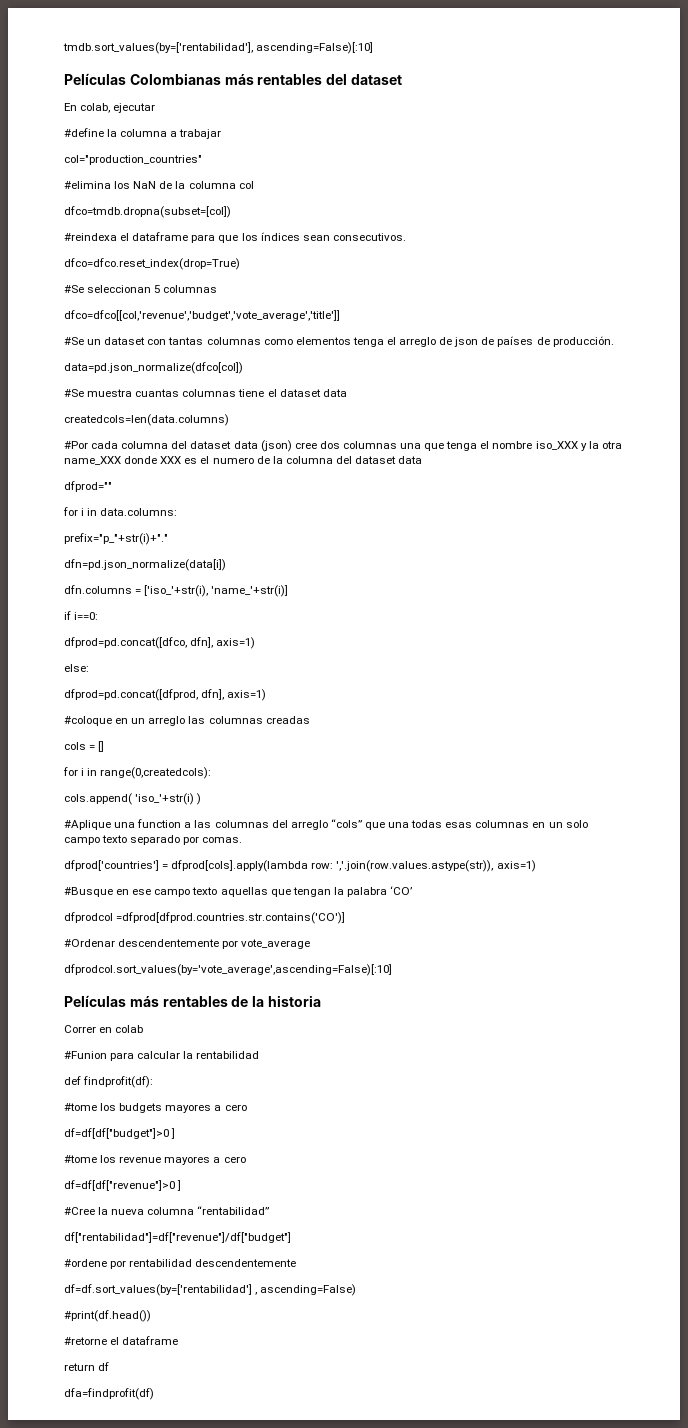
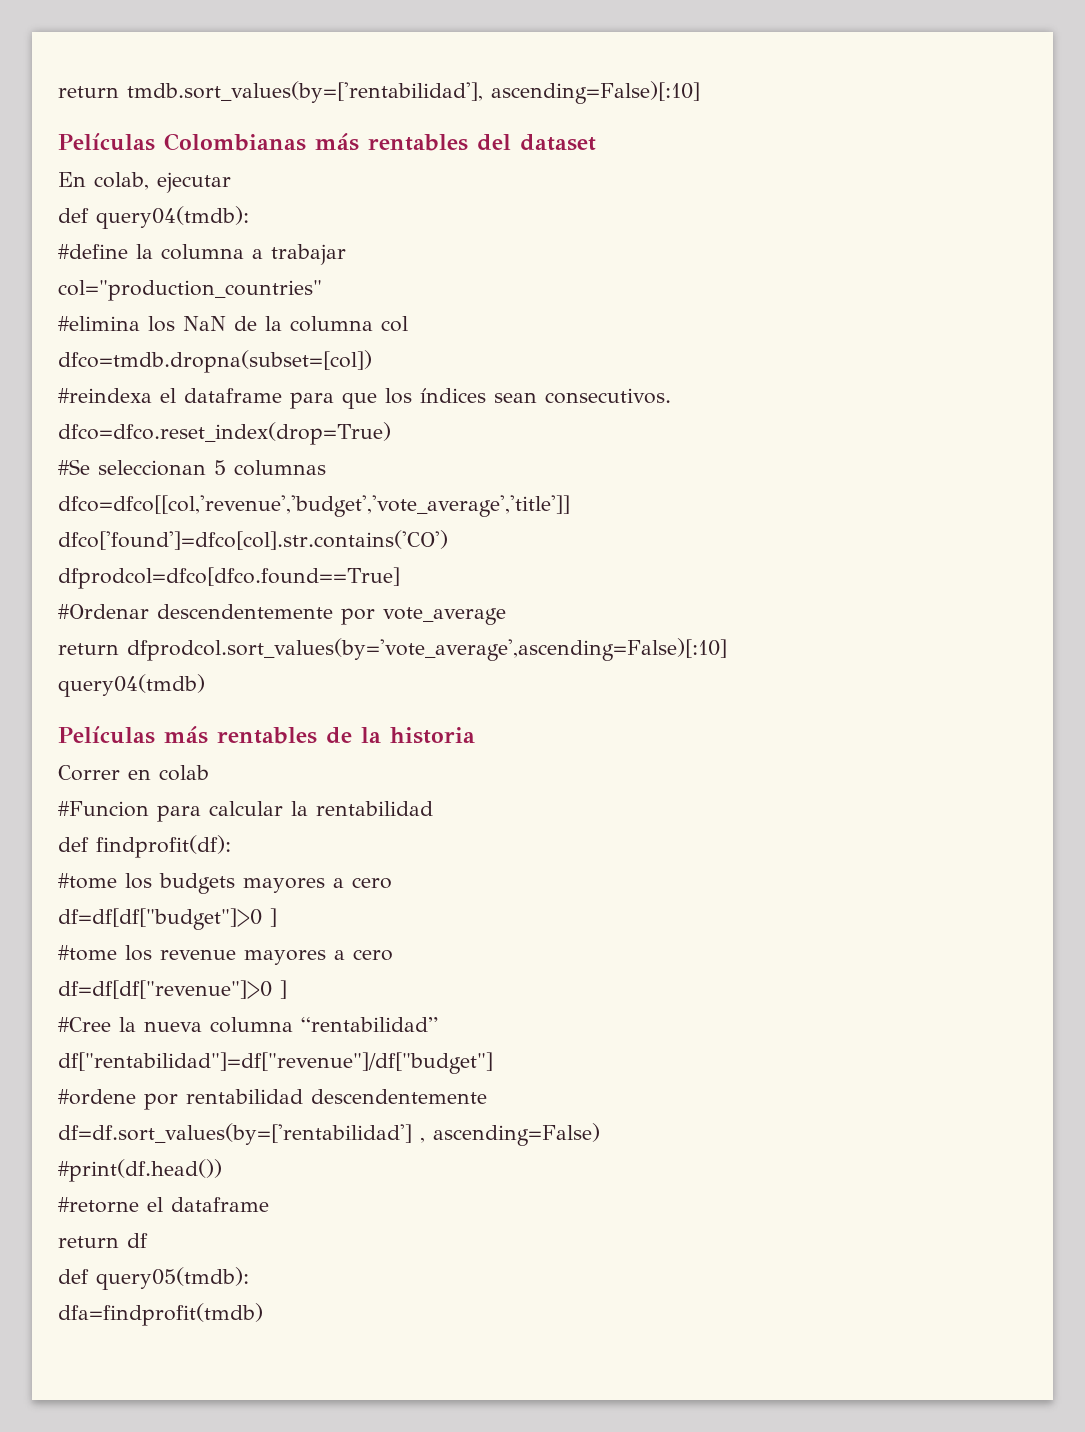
- tmdb.sort_values(by=['rentabilidad'], ascending=False)[:10]
+ return tmdb.sort_values(by=['rentabilidad'], ascending=False)[:10]
+ def query04(tmdb):
- #Se un dataset con tantas columnas como elementos tenga el arreglo de json de países de producción.
- data=pd.json_normalize(dfco[col])
- #Se muestra cuantas columnas tiene el dataset data
- createdcols=len(data.columns)
- #Por cada columna del dataset data (json) cree dos columnas una que tenga el nombre iso_XXX y la otra name_XXX donde XXX es el numero de la columna del dataset data
- dfprod=""
- for i in data.columns:
- prefix="p_"+str(i)+"."
- dfn=pd.json_normalize(data[i])
- dfn.columns = ['iso_'+str(i), 'name_'+str(i)]
- if i==0:
- dfprod=pd.concat([dfco, dfn], axis=1)
- else:
- dfprod=pd.concat([dfprod, dfn], axis=1)
- #coloque en un arreglo las columnas creadas
- cols = []
- for i in range(0,createdcols):
- cols.append( 'iso_'+str(i) )
- #Aplique una function a las columnas del arreglo “cols” que una todas esas columnas en un solo campo texto separado por comas.
- dfprod['countries'] = dfprod[cols].apply(lambda row: ','.join(row.values.astype(str)), axis=1)
- #Busque en ese campo texto aquellas que tengan la palabra ‘CO’
- dfprodcol =dfprod[dfprod.countries.str.contains('CO')]
+ dfco['found']=dfco[col].str.contains('CO')
+ dfprodcol=dfco[dfco.found==True]
- dfprodcol.sort_values(by='vote_average',ascending=False)[:10]
+ return dfprodcol.sort_values(by='vote_average',ascending=False)[:10]
+ query04(tmdb)
- #Funion para calcular la rentabilidad
+ #Funcion para calcular la rentabilidad
- dfa=findprofit(df)
+ def query05(tmdb):
+ dfa=findprofit(tmdb)

